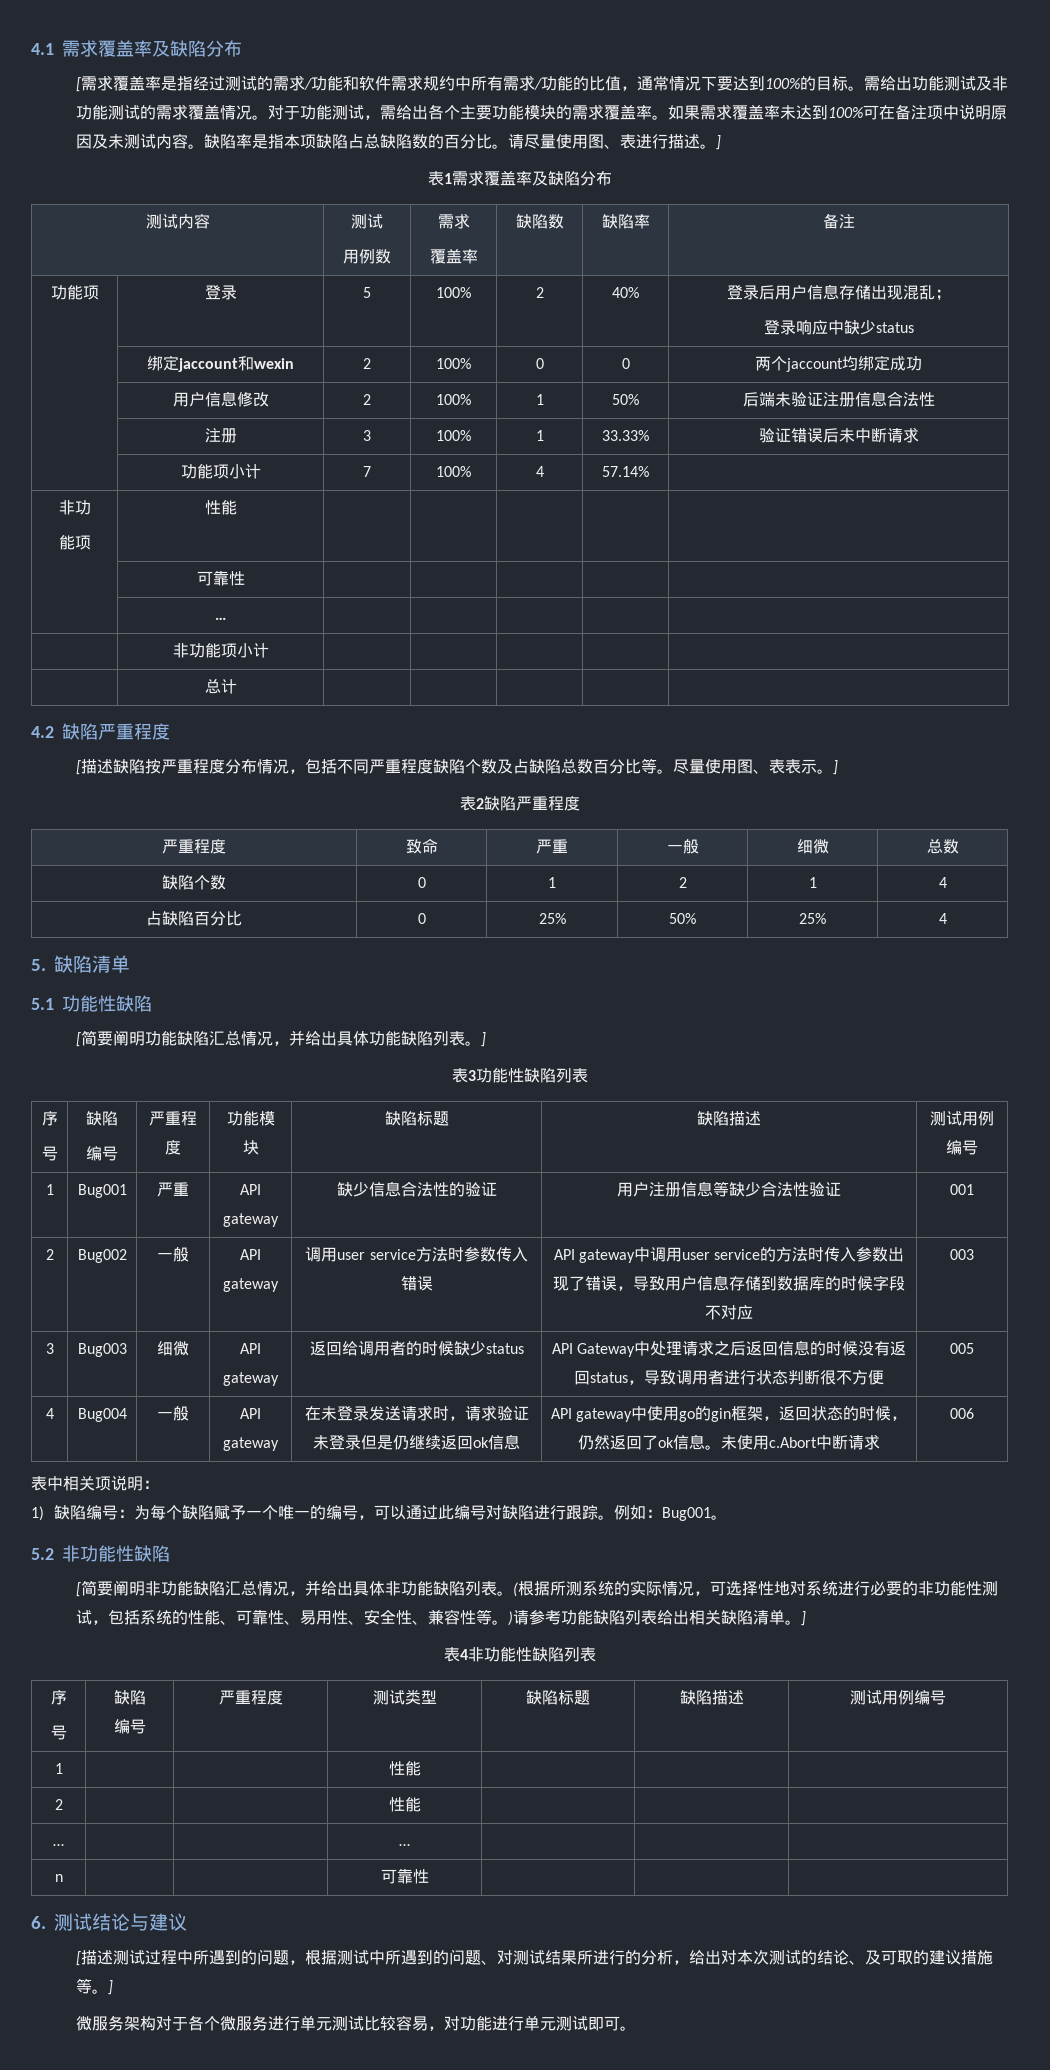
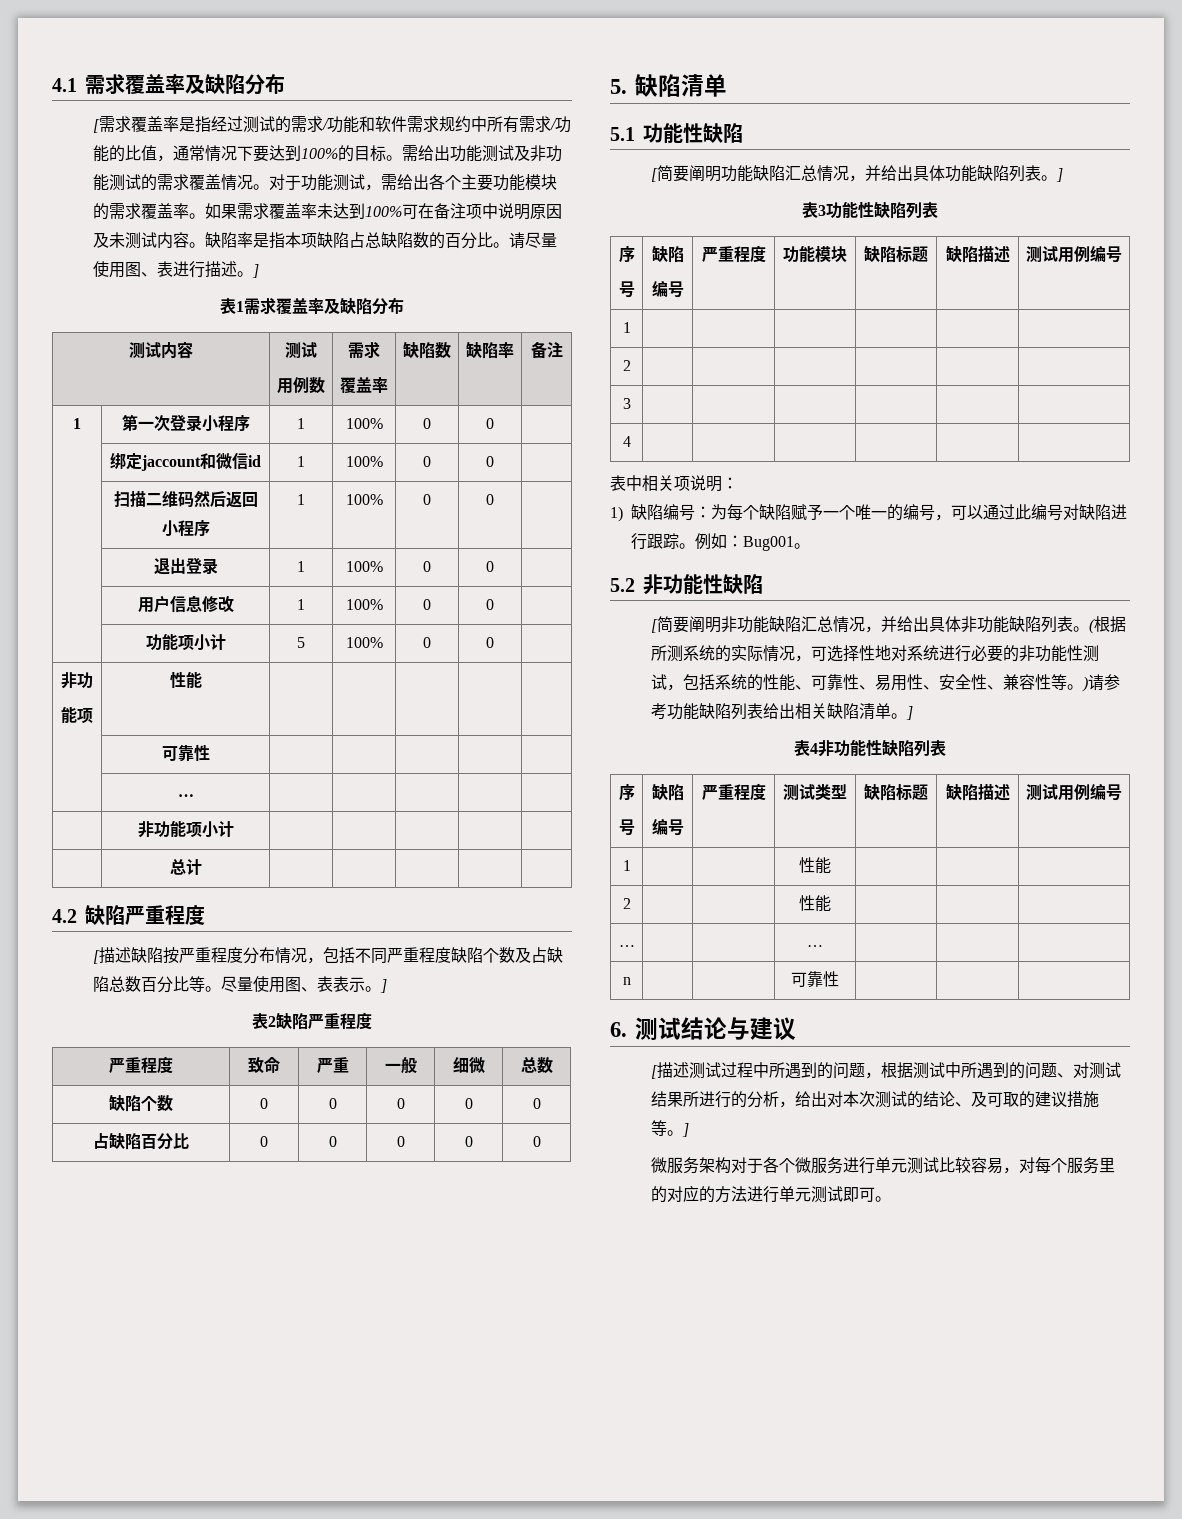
- 功能项 | 登录 | 5 | 100% | 2 | 40% | 登录后用户信息存储出现混乱；
- 登录响应中缺少status
- | 绑定jaccount和wexin | 2 | 100% | 0 | 0 | 两个jaccount均绑定成功
+ 1 | 第一次登录小程序 | 1 | 100% | 0 | 0 |
+ | 绑定jaccount和微信id | 1 | 100% | 0 | 0 |
+ | 扫描二维码然后返回小程序 | 1 | 100% | 0 | 0 |
+ | 退出登录 | 1 | 100% | 0 | 0 |
- | 用户信息修改 | 2 | 100% | 1 | 50% | 后端未验证注册信息合法性
- | 注册 | 3 | 100% | 1 | 33.33% | 验证错误后未中断请求
- | 功能项小计 | 7 | 100% | 4 | 57.14% |
+ | 用户信息修改 | 1 | 100% | 0 | 0 |
+ | 功能项小计 | 5 | 100% | 0 | 0 |
- 缺陷个数 | 0 | 1 | 2 | 1 | 4
+ 缺陷个数 | 0 | 0 | 0 | 0 | 0
- 占缺陷百分比 | 0 | 25% | 50% | 25% | 4
+ 占缺陷百分比 | 0 | 0 | 0 | 0 | 0
- 1 | Bug001 | 严重 | API gateway | 缺少信息合法性的验证 | 用户注册信息等缺少合法性验证 | 001
- 2 | Bug002 | 一般 | API gateway | 调用user service方法时参数传入错误 | API gateway中调用user service的方法时传入参数出现了错误，导致用户信息存储到数据库的时候字段不对应 | 003
- 3 | Bug003 | 细微 | API gateway | 返回给调用者的时候缺少status | API Gateway中处理请求之后返回信息的时候没有返回status，导致调用者进行状态判断很不方便 | 005
- 4 | Bug004 | 一般 | API gateway | 在未登录发送请求时，请求验证未登录但是仍继续返回ok信息 | API gateway中使用go的gin框架，返回状态的时候，仍然返回了ok信息。未使用c.Abort中断请求 | 006
+ 1 | | | | | |
+ 2 | | | | | |
+ 3 | | | | | |
+ 4 | | | | | |
- 微服务架构对于各个微服务进行单元测试比较容易，对功能进行单元测试即可。
+ 微服务架构对于各个微服务进行单元测试比较容易，对每个服务里的对应的方法进行单元测试即可。

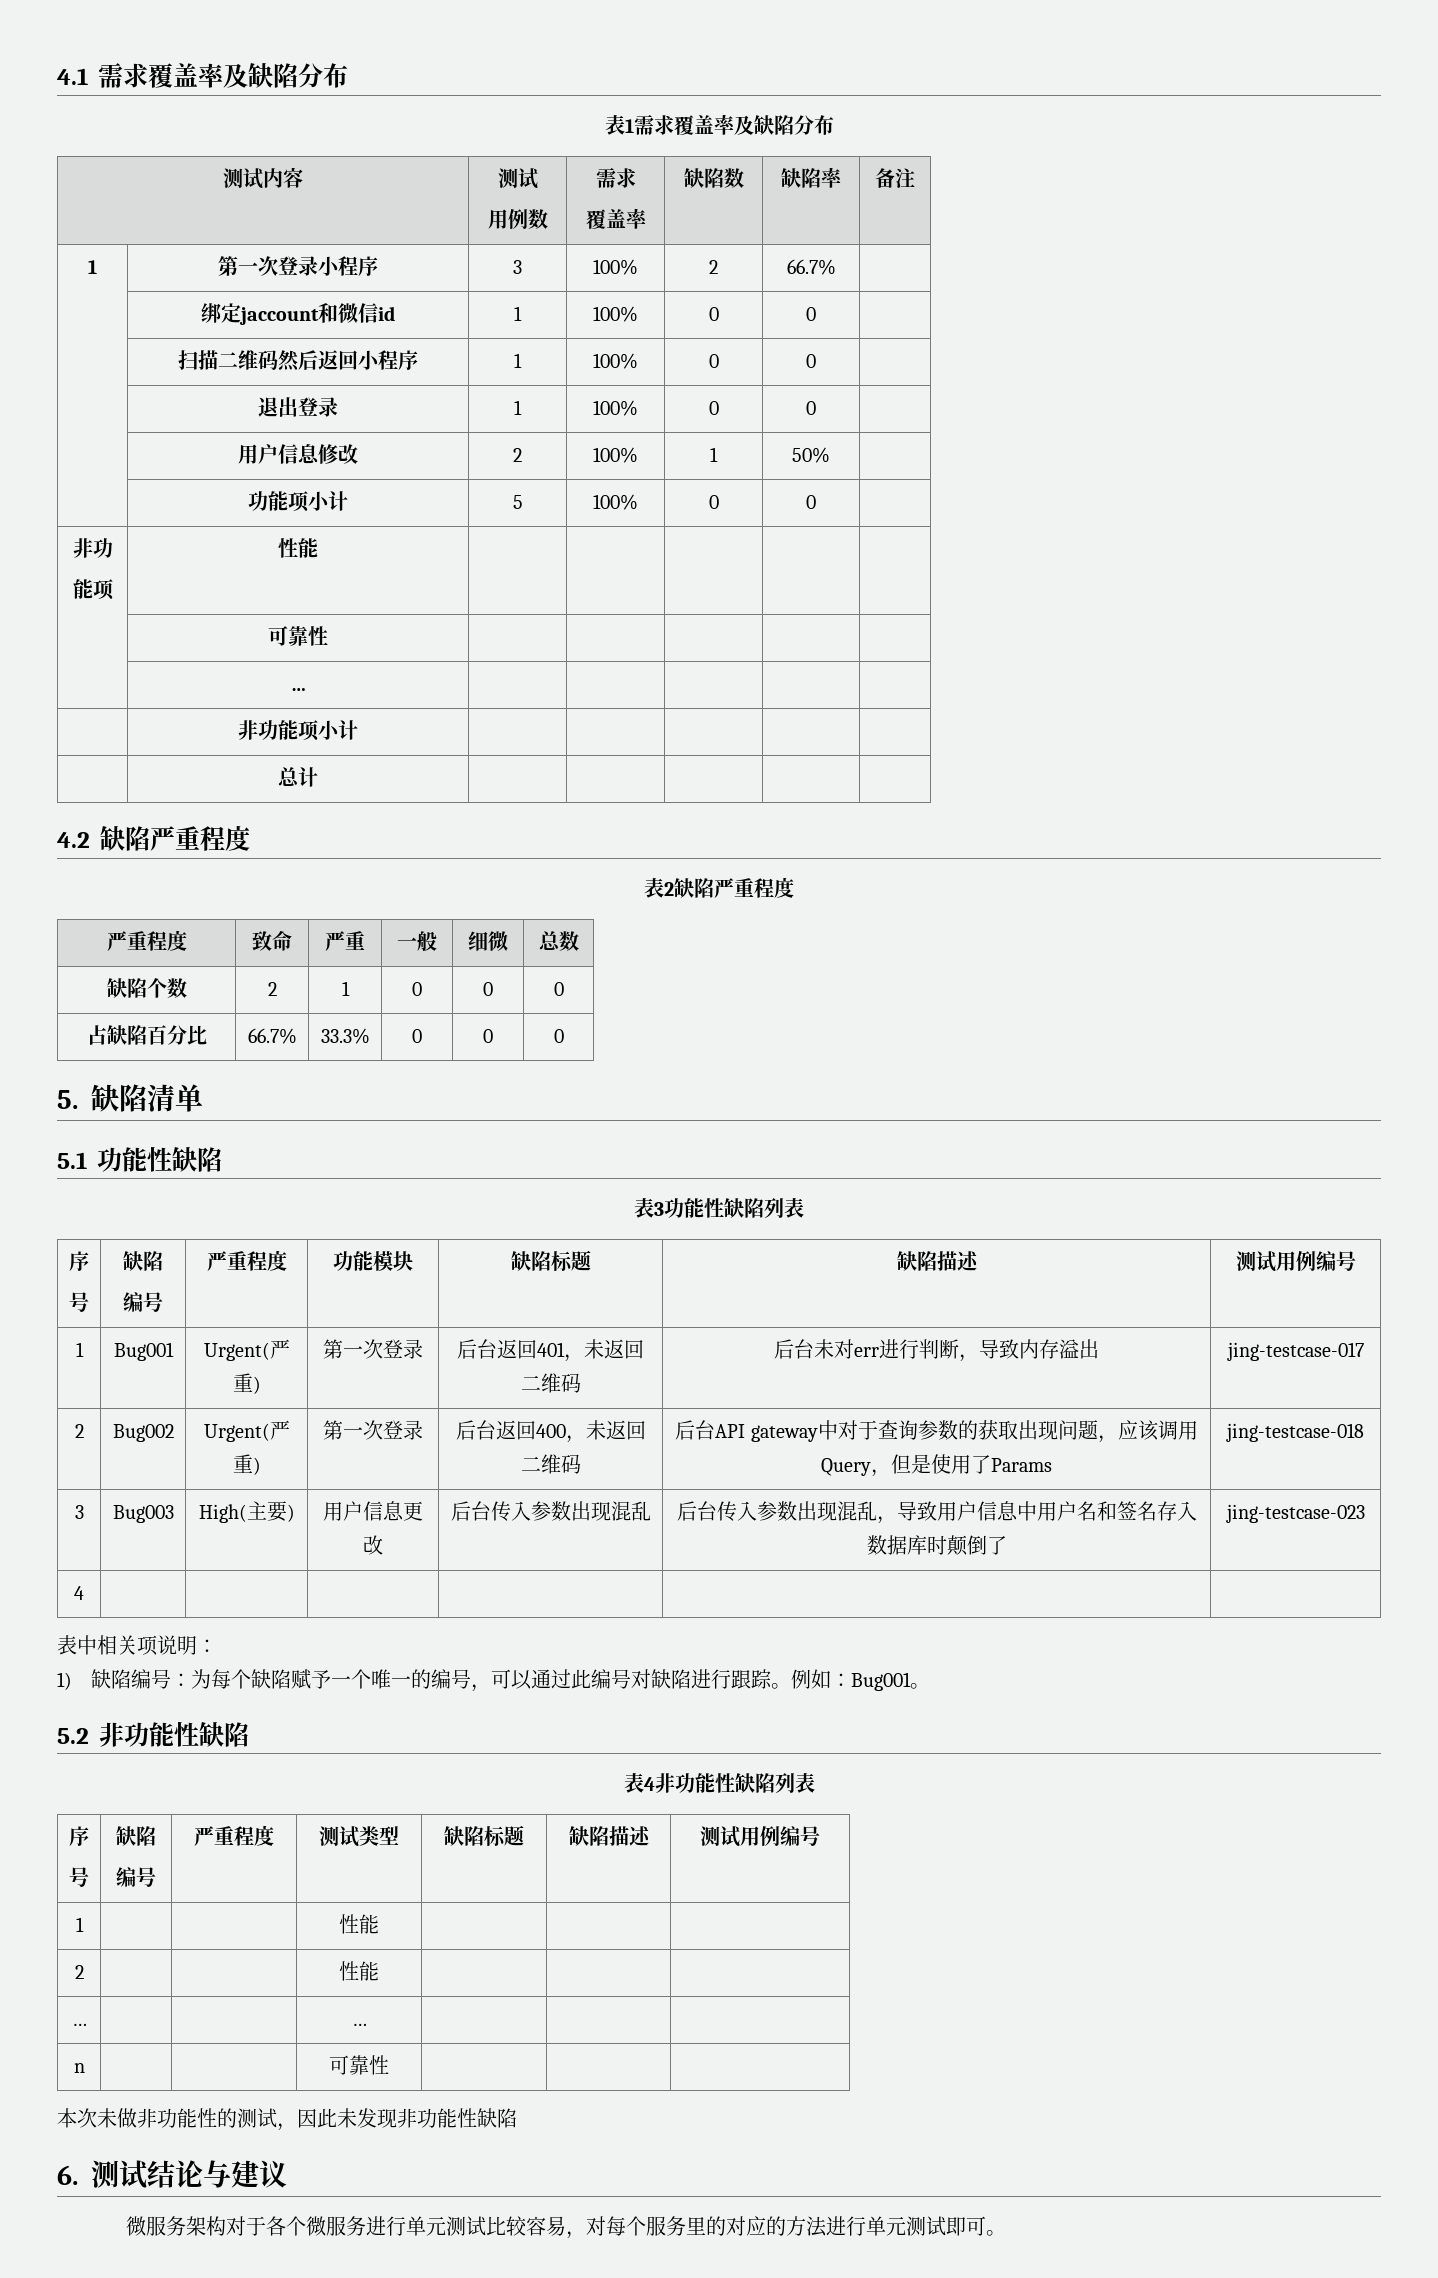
- [需求覆盖率是指经过测试的需求/功能和软件需求规约中所有需求/功能的比值，通常情况下要达到100%的目标。需给出功能测试及非功能测试的需求覆盖情况。对于功能测试，需给出各个主要功能模块的需求覆盖率。如果需求覆盖率未达到100%可在备注项中说明原因及未测试内容。缺陷率是指本项缺陷占总缺陷数的百分比。请尽量使用图、表进行描述。]
- 1 | 第一次登录小程序 | 1 | 100% | 0 | 0 |
+ 1 | 第一次登录小程序 | 3 | 100% | 2 | 66.7% |
- | 用户信息修改 | 1 | 100% | 0 | 0 |
+ | 用户信息修改 | 2 | 100% | 1 | 50% |
- [描述缺陷按严重程度分布情况，包括不同严重程度缺陷个数及占缺陷总数百分比等。尽量使用图、表表示。]
- 缺陷个数 | 0 | 0 | 0 | 0 | 0
+ 缺陷个数 | 2 | 1 | 0 | 0 | 0
- 占缺陷百分比 | 0 | 0 | 0 | 0 | 0
+ 占缺陷百分比 | 66.7% | 33.3% | 0 | 0 | 0
- [简要阐明功能缺陷汇总情况，并给出具体功能缺陷列表。]
- 1 | | | | | |
- 2 | | | | | |
- 3 | | | | | |
+ 1 | Bug001 | Urgent(严重) | 第一次登录 | 后台返回401，未返回二维码 | 后台未对err进行判断，导致内存溢出 | jing-testcase-017
+ 2 | Bug002 | Urgent(严重) | 第一次登录 | 后台返回400，未返回二维码 | 后台API gateway中对于查询参数的获取出现问题，应该调用Query，但是使用了Params | jing-testcase-018
+ 3 | Bug003 | High(主要) | 用户信息更改 | 后台传入参数出现混乱 | 后台传入参数出现混乱，导致用户信息中用户名和签名存入数据库时颠倒了 | jing-testcase-023
- [简要阐明非功能缺陷汇总情况，并给出具体非功能缺陷列表。(根据所测系统的实际情况，可选择性地对系统进行必要的非功能性测试，包括系统的性能、可靠性、易用性、安全性、兼容性等。)请参考功能缺陷列表给出相关缺陷清单。]
+ 本次未做非功能性的测试，因此未发现非功能性缺陷
- [描述测试过程中所遇到的问题，根据测试中所遇到的问题、对测试结果所进行的分析，给出对本次测试的结论、及可取的建议措施等。]

